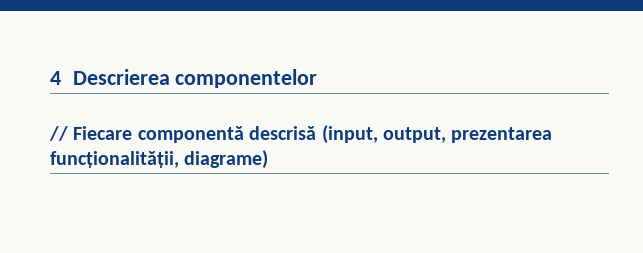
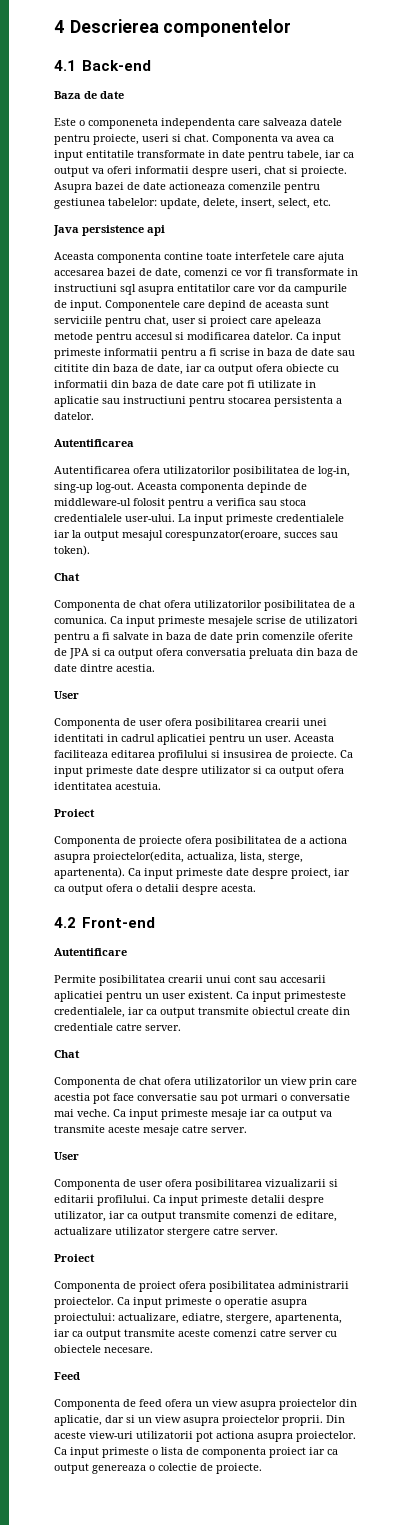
- // Fiecare componentă descrisă (input, output, prezentarea funcționalității, diagrame)
+ 4.1 Back-end
+ Baza de date
+ Este o componeneta independenta care salveaza datele pentru proiecte, useri si chat. Componenta va avea ca input entitatile transformate in date pentru tabele, iar ca output va oferi informatii despre useri, chat si proiecte. Asupra bazei de date actioneaza comenzile pentru gestiunea tabelelor: update, delete, insert, select, etc.
+ Java persistence api
+ Aceasta componenta contine toate interfetele care ajuta accesarea bazei de date, comenzi ce vor fi transformate in instructiuni sql asupra entitatilor care vor da campurile de input. Componentele care depind de aceasta sunt serviciile pentru chat, user si proiect care apeleaza metode pentru accesul si modificarea datelor. Ca input primeste informatii pentru a fi scrise in baza de date sau cititite din baza de date, iar ca output ofera obiecte cu informatii din baza de date care pot fi utilizate in aplicatie sau instructiuni pentru stocarea persistenta a datelor.
+ Autentificarea
+ Autentificarea ofera utilizatorilor posibilitatea de log-in, sing-up log-out. Aceasta componenta depinde de middleware-ul folosit pentru a verifica sau stoca credentialele user-ului. La input primeste credentialele iar la output mesajul corespunzator(eroare, succes sau token).
+ Chat
+ Componenta de chat ofera utilizatorilor posibilitatea de a comunica. Ca input primeste mesajele scrise de utilizatori pentru a fi salvate in baza de date prin comenzile oferite de JPA si ca output ofera conversatia preluata din baza de date dintre acestia.
+ User
+ Componenta de user ofera posibilitarea crearii unei identitati in cadrul aplicatiei pentru un user. Aceasta faciliteaza editarea profilului si insusirea de proiecte. Ca input primeste date despre utilizator si ca output ofera identitatea acestuia.
+ Proiect
+ Componenta de proiecte ofera posibilitatea de a actiona asupra proiectelor(edita, actualiza, lista, sterge, apartenenta). Ca input primeste date despre proiect, iar ca output ofera o detalii despre acesta.
+ 4.2 Front-end
+ Autentificare
+ Permite posibilitatea crearii unui cont sau accesarii aplicatiei pentru un user existent. Ca input primesteste credentialele, iar ca output transmite obiectul create din credentiale catre server.
+ Chat
+ Componenta de chat ofera utilizatorilor un view prin care acestia pot face conversatie sau pot urmari o conversatie mai veche. Ca input primeste mesaje iar ca output va transmite aceste mesaje catre server.
+ User
+ Componenta de user ofera posibilitarea vizualizarii si editarii profilului. Ca input primeste detalii despre utilizator, iar ca output transmite comenzi de editare, actualizare utilizator stergere catre server.
+ Proiect
+ Componenta de proiect ofera posibilitatea administrarii proiectelor. Ca input primeste o operatie asupra proiectului: actualizare, ediatre, stergere, apartenenta, iar ca output transmite aceste comenzi catre server cu obiectele necesare.
+ Feed
+ Componenta de feed ofera un view asupra proiectelor din aplicatie, dar si un view asupra proiectelor proprii. Din aceste view-uri utilizatorii pot actiona asupra proiectelor. Ca input primeste o lista de componenta proiect iar ca output genereaza o colectie de proiecte.

